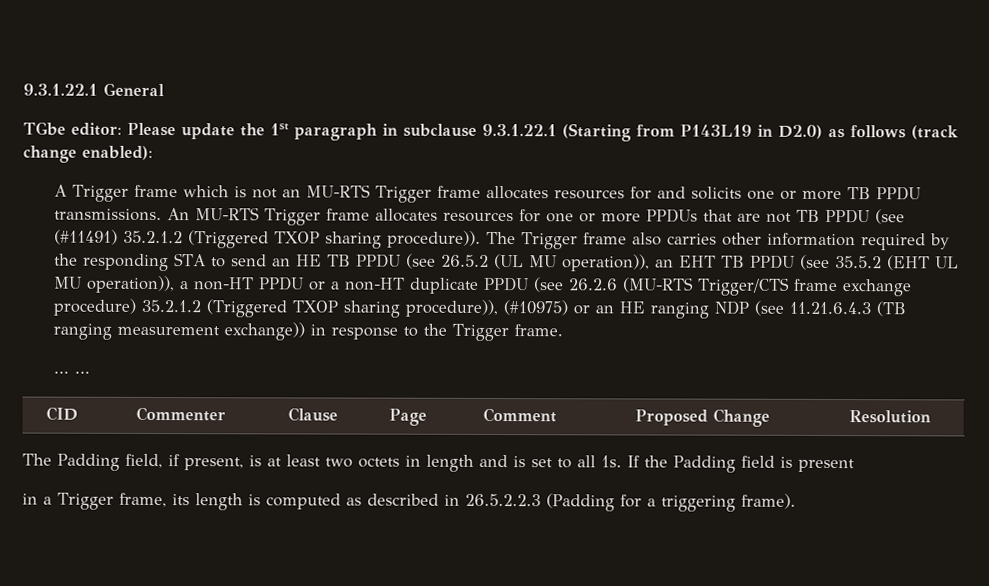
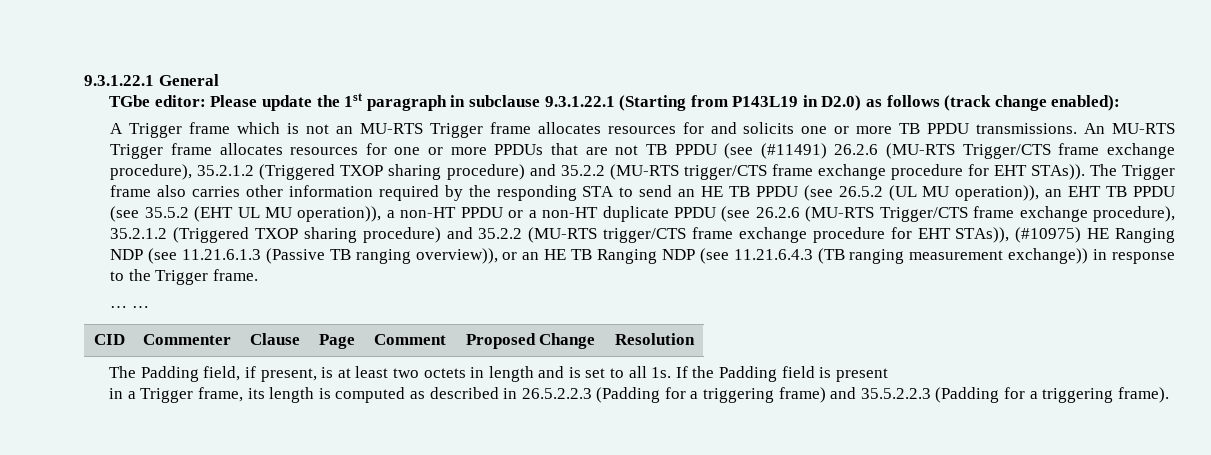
- An MU-RTS Trigger frame allocates resources for one or more PPDUs that are not TB PPDU (see (#11491) 35.2.1.2 (Triggered TXOP sharing procedure)).
+ An MU-RTS Trigger frame allocates resources for one or more PPDUs that are not TB PPDU (see (#11491) 26.2.6 (MU-RTS Trigger/CTS frame exchange procedure), 35.2.1.2 (Triggered TXOP sharing procedure) and 35.2.2 (MU-RTS trigger/CTS frame exchange procedure for EHT STAs)).
- The Trigger frame also carries other information required by the responding STA to send an HE TB PPDU (see 26.5.2 (UL MU operation)), an EHT TB PPDU (see 35.5.2 (EHT UL MU operation)), a non-HT PPDU or a non-HT duplicate PPDU (see 26.2.6 (MU-RTS Trigger/CTS frame exchange procedure) 35.2.1.2 (Triggered TXOP sharing procedure)), (#10975) or an HE ranging NDP (see 11.21.6.4.3 (TB ranging measurement exchange)) in response to the Trigger frame.
+ The Trigger frame also carries other information required by the responding STA to send an HE TB PPDU (see 26.5.2 (UL MU operation)), an EHT TB PPDU (see 35.5.2 (EHT UL MU operation)), a non-HT PPDU or a non-HT duplicate PPDU (see 26.2.6 (MU-RTS Trigger/CTS frame exchange procedure), 35.2.1.2 (Triggered TXOP sharing procedure) and 35.2.2 (MU-RTS trigger/CTS frame exchange procedure for EHT STAs)), (#10975) HE Ranging NDP (see 11.21.6.1.3 (Passive TB ranging overview)), or an HE TB Ranging NDP (see 11.21.6.4.3 (TB ranging measurement exchange)) in response to the Trigger frame.
- in a Trigger frame, its length is computed as described in 26.5.2.2.3 (Padding for a triggering frame).
+ in a Trigger frame, its length is computed as described in 26.5.2.2.3 (Padding for a triggering frame) and 35.5.2.2.3 (Padding for a triggering frame).

